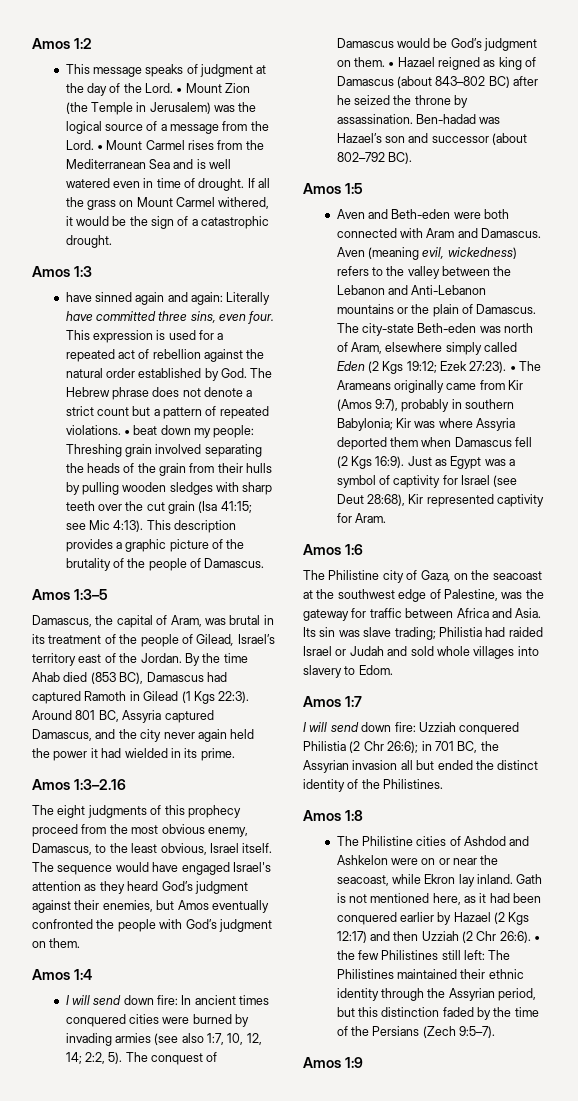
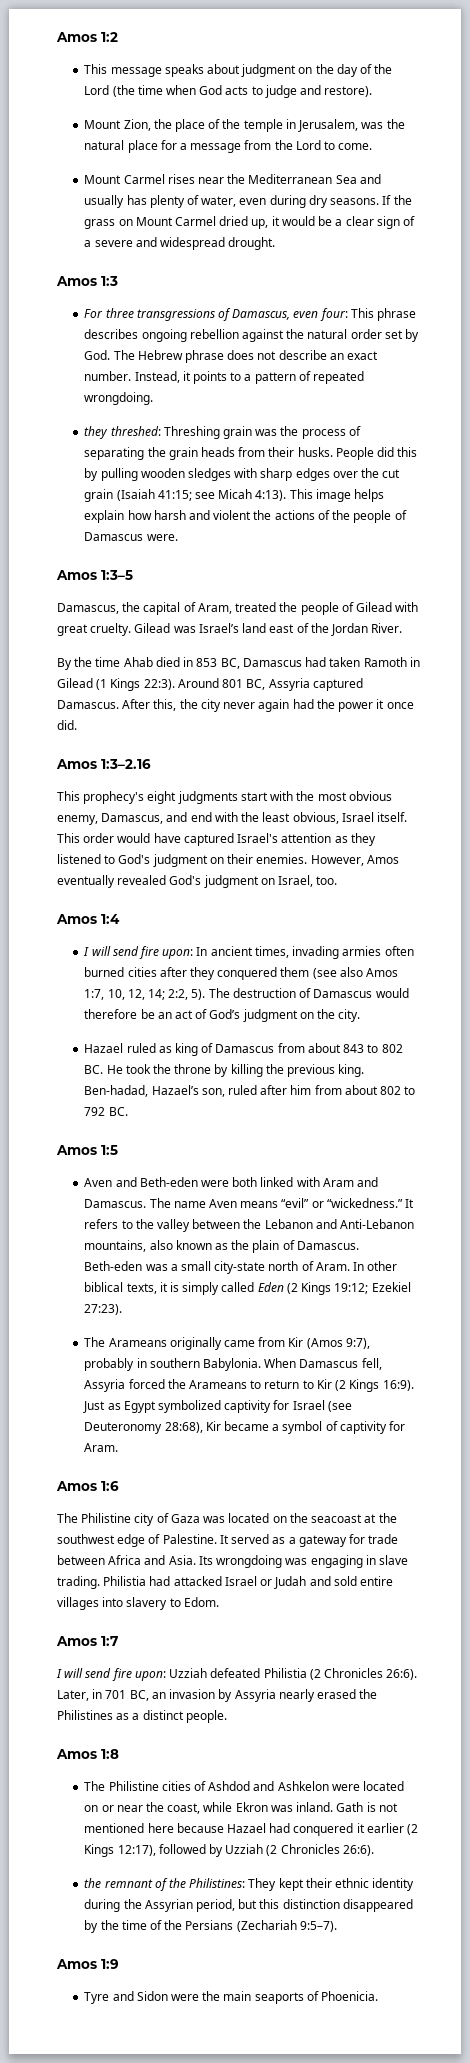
- This message speaks of judgment at the day of the Lord. • Mount Zion (the Temple in Jerusalem) was the logical source of a message from the Lord. • Mount Carmel rises from the Mediterranean Sea and is well watered even in time of drought. If all the grass on Mount Carmel withered, it would be the sign of a catastrophic drought.
+ This message speaks about judgment on the day of the Lord (the time when God acts to judge and restore).
+ Mount Zion, the place of the temple in Jerusalem, was the natural place for a message from the Lord to come.
+ Mount Carmel rises near the Mediterranean Sea and usually has plenty of water, even during dry seasons. If the grass on Mount Carmel dried up, it would be a clear sign of a severe and widespread drought.
- have sinned again and again: Literally have committed three sins, even four. This expression is used for a repeated act of rebellion against the natural order established by God. The Hebrew phrase does not denote a strict count but a pattern of repeated violations. • beat down my people: Threshing grain involved separating the heads of the grain from their hulls by pulling wooden sledges with sharp teeth over the cut grain (Isa 41:15; see Mic 4:13).
+ For three transgressions of Damascus, even four: This phrase describes ongoing rebellion against the natural order set by God. The Hebrew phrase does not describe an exact number. Instead, it points to a pattern of repeated wrongdoing.
+ they threshed: Threshing grain was the process of separating the grain heads from their husks. People did this by pulling wooden sledges with sharp edges over the cut grain (Isaiah 41:15; see Micah 4:13).
- This description provides a graphic picture of the brutality of the people of Damascus.
+ This image helps explain how harsh and violent the actions of the people of Damascus were.
- Damascus, the capital of Aram, was brutal in its treatment of the people of Gilead, Israel’s territory east of the Jordan. By the time Ahab died (853 BC), Damascus had captured Ramoth in Gilead (1 Kgs 22:3).
+ Damascus, the capital of Aram, treated the people of Gilead with great cruelty. Gilead was Israel’s land east of the Jordan River.
+ By the time Ahab died in 853 BC, Damascus had taken Ramoth in Gilead (1 Kings 22:3).
- Around 801 BC, Assyria captured Damascus, and the city never again held the power it had wielded in its prime.
+ Around 801 BC, Assyria captured Damascus. After this, the city never again had the power it once did.
  Amos 1:3–2.16
- The eight judgments of this prophecy proceed from the most obvious enemy, Damascus, to the least obvious, Israel itself.
+ This prophecy's eight judgments start with the most obvious enemy, Damascus, and end with the least obvious, Israel itself.
- The sequence would have engaged Israel's attention as they heard God’s judgment against their enemies, but Amos eventually confronted the people with God’s judgment on them.
+ This order would have captured Israel's attention as they listened to God's judgment on their enemies. However, Amos eventually revealed God's judgment on Israel, too.
- I will send down fire: In ancient times conquered cities were burned by invading armies (see also 1:7, 10, 12, 14; 2:2, 5).
+ I will send fire upon: In ancient times, invading armies often burned cities after they conquered them (see also Amos 1:7, 10, 12, 14; 2:2, 5).
- The conquest of Damascus would be God’s judgment on them. • Hazael reigned as king of Damascus (about 843–802 BC) after he seized the throne by assassination. Ben-hadad was Hazael’s son and successor (about 802–792 BC).
+ The destruction of Damascus would therefore be an act of God’s judgment on the city.
+ Hazael ruled as king of Damascus from about 843 to 802 BC. He took the throne by killing the previous king. Ben-hadad, Hazael’s son, ruled after him from about 802 to 792 BC.
- Aven and Beth-eden were both connected with Aram and Damascus.
+ Aven and Beth-eden were both linked with Aram and Damascus.
- Aven (meaning evil, wickedness) refers to the valley between the Lebanon and Anti-Lebanon mountains or the plain of Damascus. The city-state Beth-eden was north of Aram, elsewhere simply called Eden (2 Kgs 19:12; Ezek 27:23). • The Arameans originally came from Kir (Amos 9:7), probably in southern Babylonia; Kir was where Assyria deported them when Damascus fell (2 Kgs 16:9). Just as Egypt was a symbol of captivity for Israel (see Deut 28:68), Kir represented captivity for Aram.
+ The name Aven means “evil” or “wickedness.” It refers to the valley between the Lebanon and Anti-Lebanon mountains, also known as the plain of Damascus. Beth-eden was a small city-state north of Aram. In other biblical texts, it is simply called Eden (2 Kings 19:12; Ezekiel 27:23).
+ The Arameans originally came from Kir (Amos 9:7), probably in southern Babylonia. When Damascus fell, Assyria forced the Arameans to return to Kir (2 Kings 16:9). Just as Egypt symbolized captivity for Israel (see Deuteronomy 28:68), Kir became a symbol of captivity for Aram.
- The Philistine city of Gaza, on the seacoast at the southwest edge of Palestine, was the gateway for traffic between Africa and Asia.
+ The Philistine city of Gaza was located on the seacoast at the southwest edge of Palestine. It served as a gateway for trade between Africa and Asia.
- Its sin was slave trading; Philistia had raided Israel or Judah and sold whole villages into slavery to Edom.
+ Its wrongdoing was engaging in slave trading. Philistia had attacked Israel or Judah and sold entire villages into slavery to Edom.
- I will send down fire: Uzziah conquered Philistia (2 Chr 26:6); in 701 BC, the Assyrian invasion all but ended the distinct identity of the Philistines.
+ I will send fire upon: Uzziah defeated Philistia (2 Chronicles 26:6). Later, in 701 BC, an invasion by Assyria nearly erased the Philistines as a distinct people.
- The Philistine cities of Ashdod and Ashkelon were on or near the seacoast, while Ekron lay inland.
+ The Philistine cities of Ashdod and Ashkelon were located on or near the coast, while Ekron was inland.
- Gath is not mentioned here, as it had been conquered earlier by Hazael (2 Kgs 12:17) and then Uzziah (2 Chr 26:6). • the few Philistines still left: The Philistines maintained their ethnic identity through the Assyrian period, but this distinction faded by the time of the Persians (Zech 9:5–7).
+ Gath is not mentioned here because Hazael had conquered it earlier (2 Kings 12:17), followed by Uzziah (2 Chronicles 26:6).
+ the remnant of the Philistines: They kept their ethnic identity during the Assyrian period, but this distinction disappeared by the time of the Persians (Zechariah 9:5–7).
+ Tyre and Sidon were the main seaports of Phoenicia.

